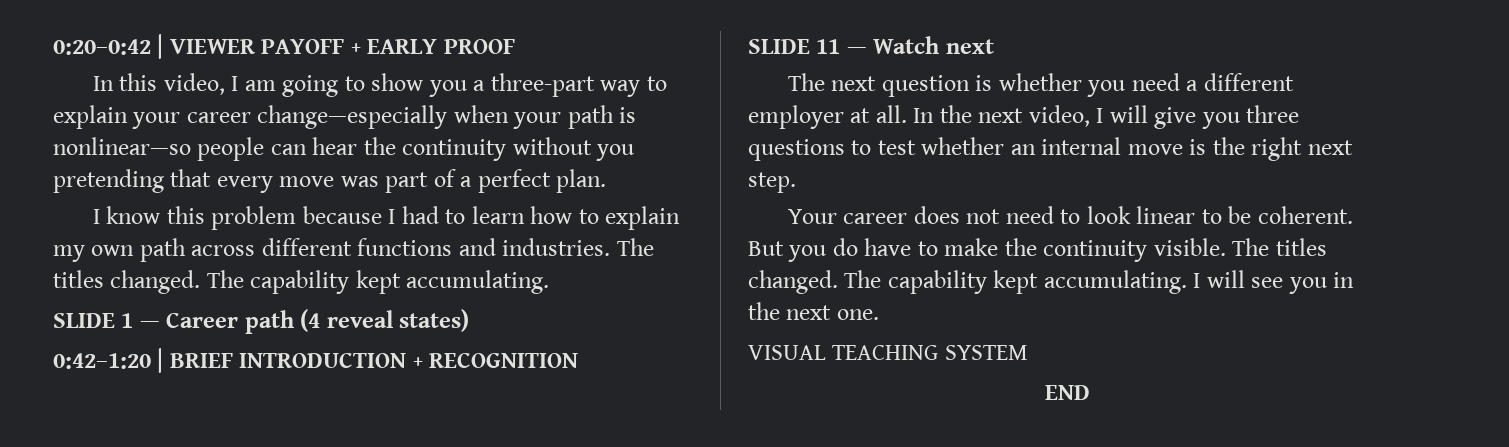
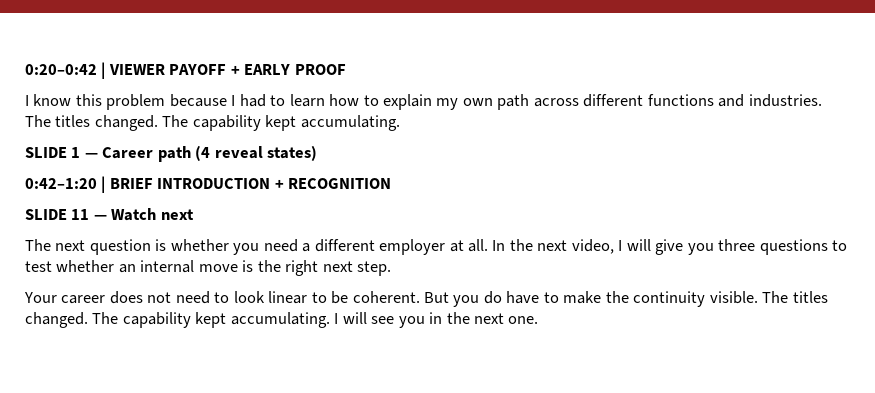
- In this video, I am going to show you a three-part way to explain your career change—especially when your path is nonlinear—so people can hear the continuity without you pretending that every move was part of a perfect plan.
- VISUAL TEACHING SYSTEM
- END

